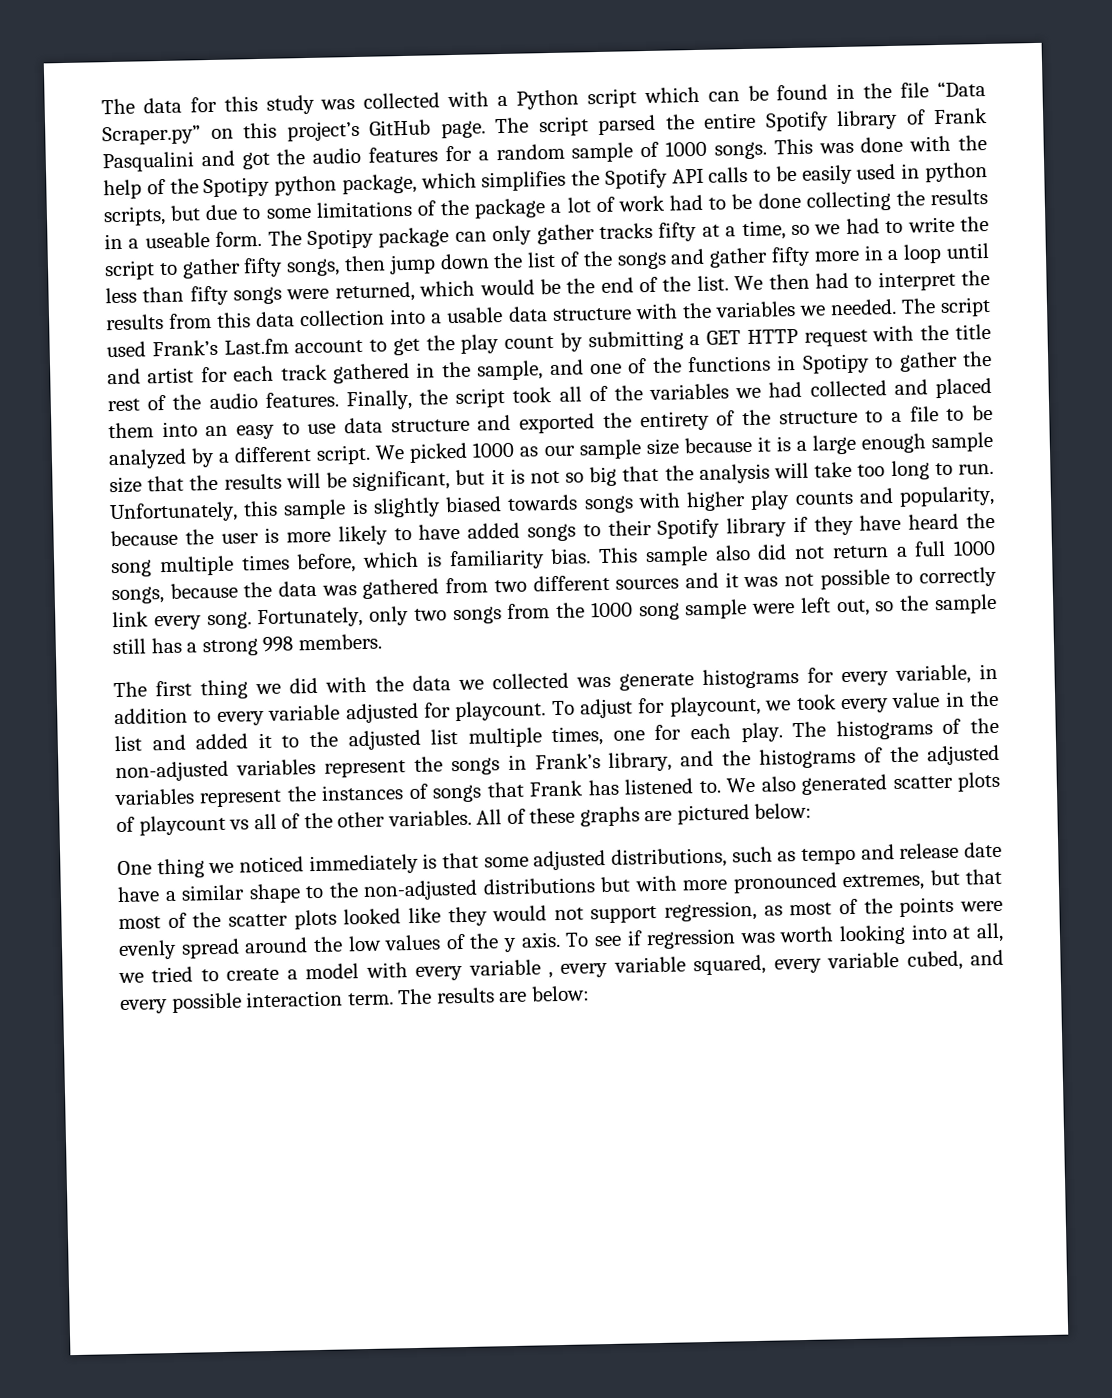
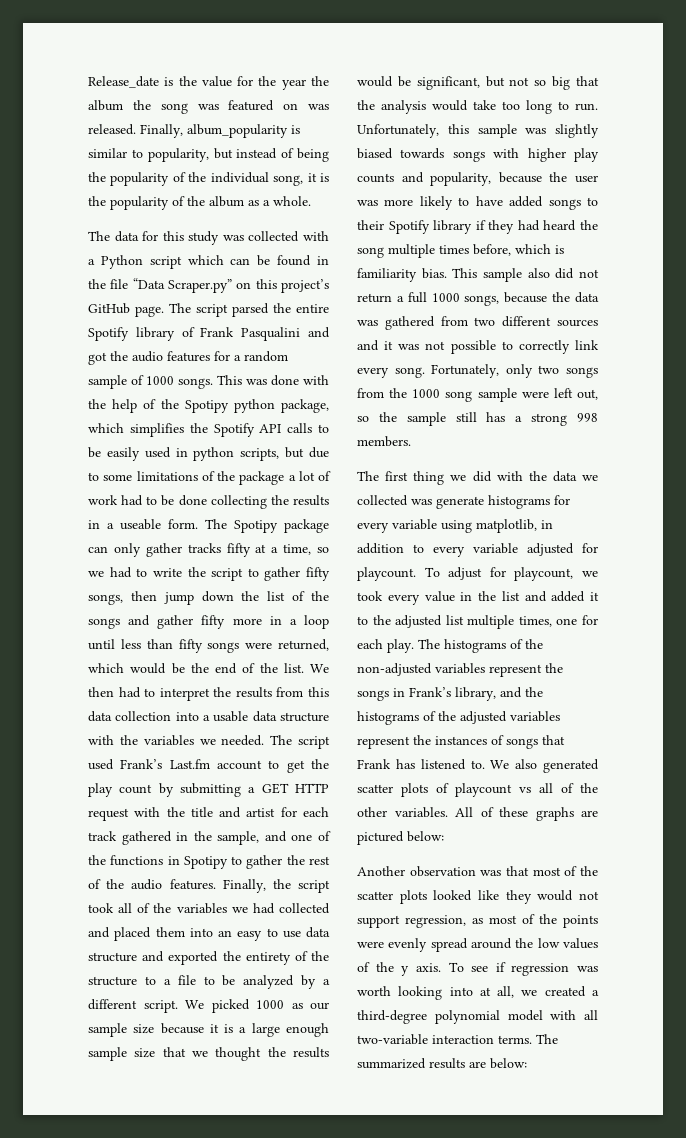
+ Release_date is the value for the year the album the song was featured on was released. Finally, album_popularity is similar to popularity, but instead of being the popularity of the individual song, it is the popularity of the album as a whole.
- We picked 1000 as our sample size because it is a large enough sample size that the results will be significant, but it is not so big that the analysis will take too long to run.
+ We picked 1000 as our sample size because it is a large enough sample size that we thought the results would be significant, but not so big that the analysis would take too long to run.
- Unfortunately, this sample is slightly biased towards songs with higher play counts and popularity, because the user is more likely to have added songs to their Spotify library if they have heard the song multiple times before, which is familiarity bias.
+ Unfortunately, this sample was slightly biased towards songs with higher play counts and popularity, because the user was more likely to have added songs to their Spotify library if they had heard the song multiple times before, which is familiarity bias.
- The first thing we did with the data we collected was generate histograms for every variable, in addition to every variable adjusted for playcount.
+ The first thing we did with the data we collected was generate histograms for every variable using matplotlib, in addition to every variable adjusted for playcount.
- One thing we noticed immediately is that some adjusted distributions, such as tempo and release date have a similar shape to the non-adjusted distributions but with more pronounced extremes, but that most of the scatter plots looked like they would not support regression, as most of the points were evenly spread around the low values of the y axis.
+ Another observation was that most of the scatter plots looked like they would not support regression, as most of the points were evenly spread around the low values of the y axis.
- To see if regression was worth looking into at all, we tried to create a model with every variable , every variable squared, every variable cubed, and every possible interaction term. The results are below:
+ To see if regression was worth looking into at all, we created a third-degree polynomial model with all two-variable interaction terms. The summarized results are below:

